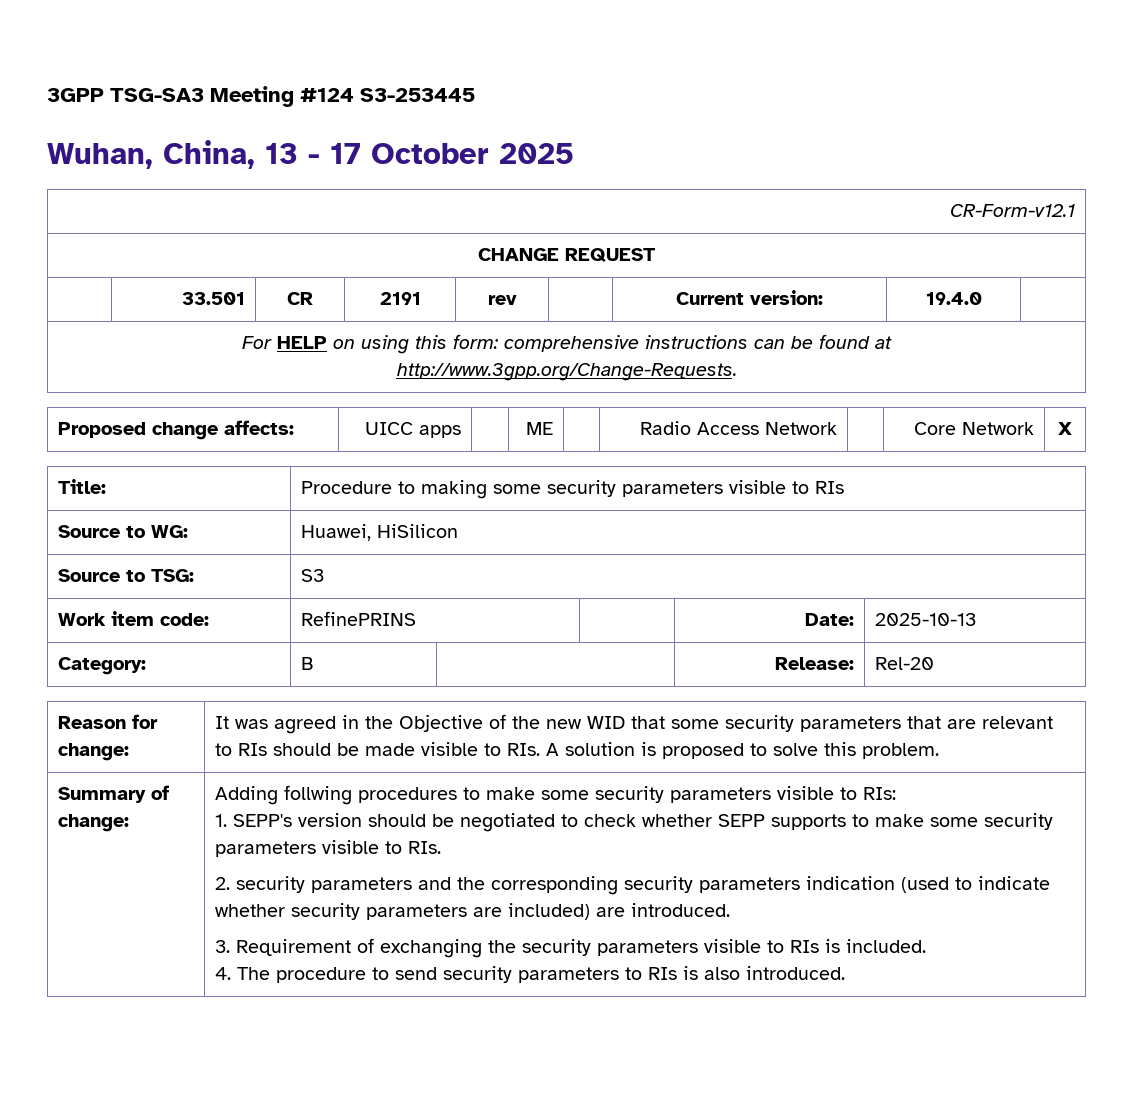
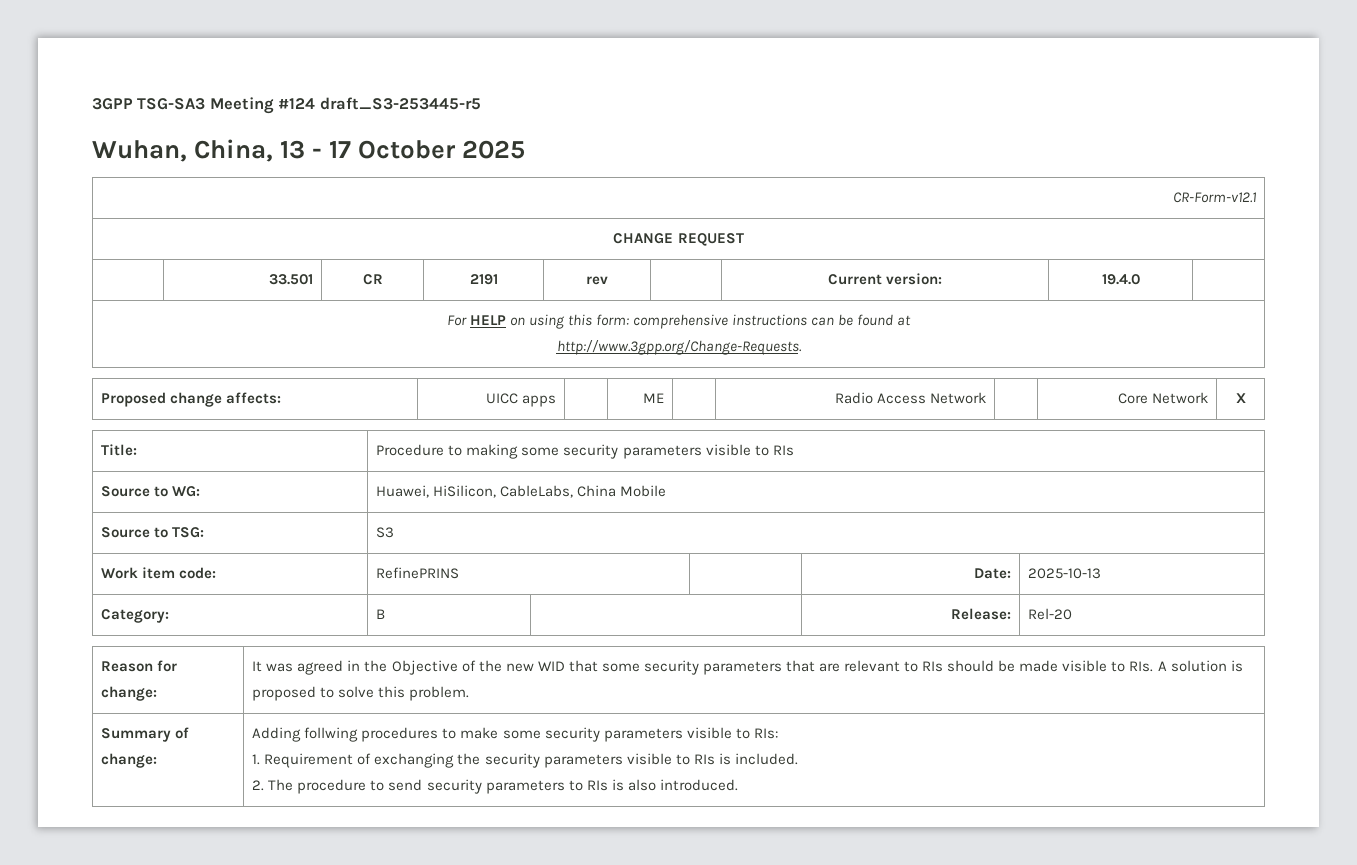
- 3GPP TSG-SA3 Meeting #124 S3-253445
+ 3GPP TSG-SA3 Meeting #124 draft_S3-253445-r5
- Source to WG: | Huawei, HiSilicon
+ Source to WG: | Huawei, HiSilicon, CableLabs, China Mobile
- 1. SEPP's version should be negotiated to check whether SEPP supports to make some security parameters visible to RIs.
- 2. security parameters and the corresponding security parameters indication (used to indicate whether security parameters are included) are introduced.
- 3. Requirement of exchanging the security parameters visible to RIs is included.
+ 1. Requirement of exchanging the security parameters visible to RIs is included.
- 4. The procedure to send security parameters to RIs is also introduced.
+ 2. The procedure to send security parameters to RIs is also introduced.

